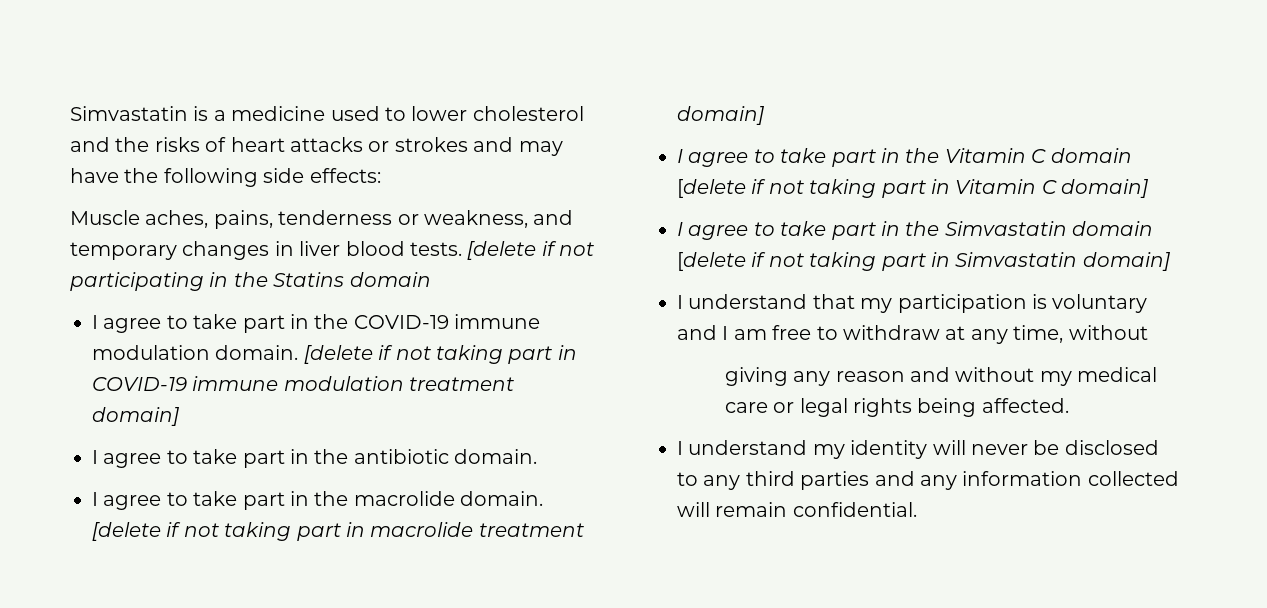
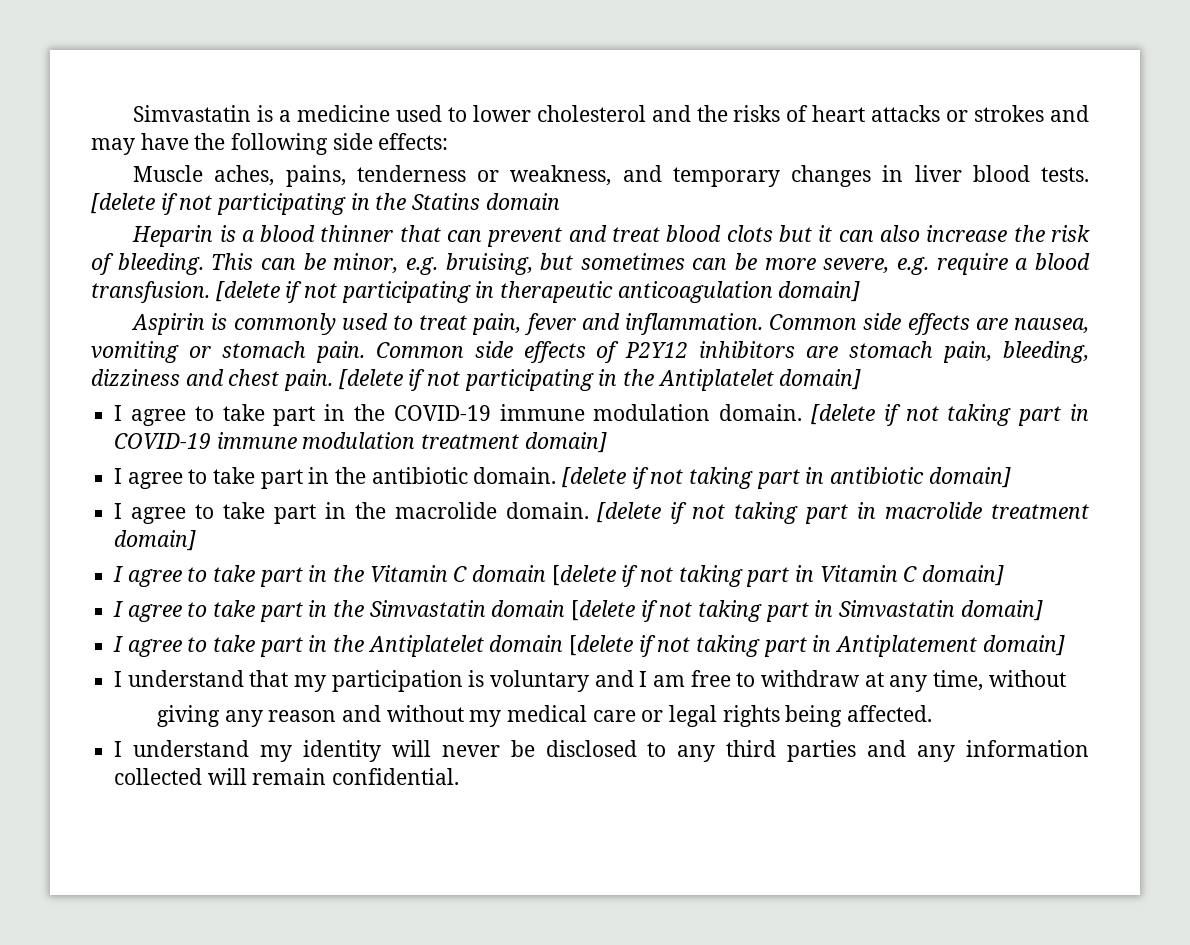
+ Heparin is a blood thinner that can prevent and treat blood clots but it can also increase the risk of bleeding. This can be minor, e.g. bruising, but sometimes can be more severe, e.g. require a blood transfusion. [delete if not participating in therapeutic anticoagulation domain]
+ Aspirin is commonly used to treat pain, fever and inflammation. Common side effects are nausea, vomiting or stomach pain. Common side effects of P2Y12 inhibitors are stomach pain, bleeding, dizziness and chest pain. [delete if not participating in the Antiplatelet domain]
+ [delete if not taking part in antibiotic domain]
+ I agree to take part in the Antiplatelet domain [delete if not taking part in Antiplatement domain]

